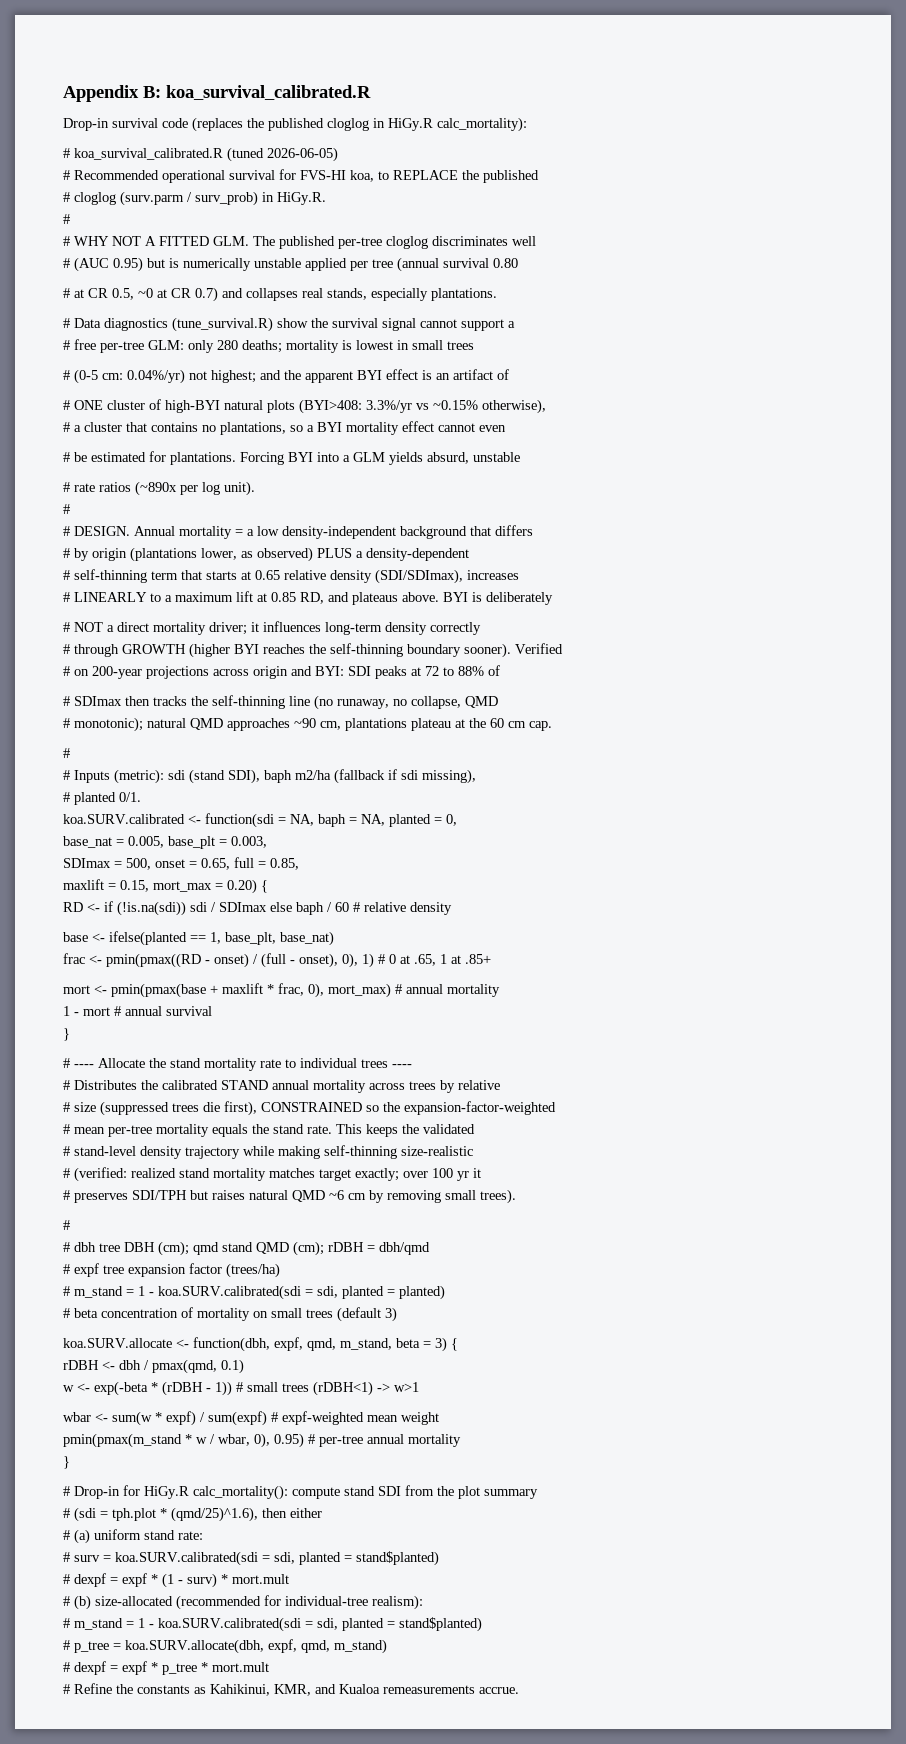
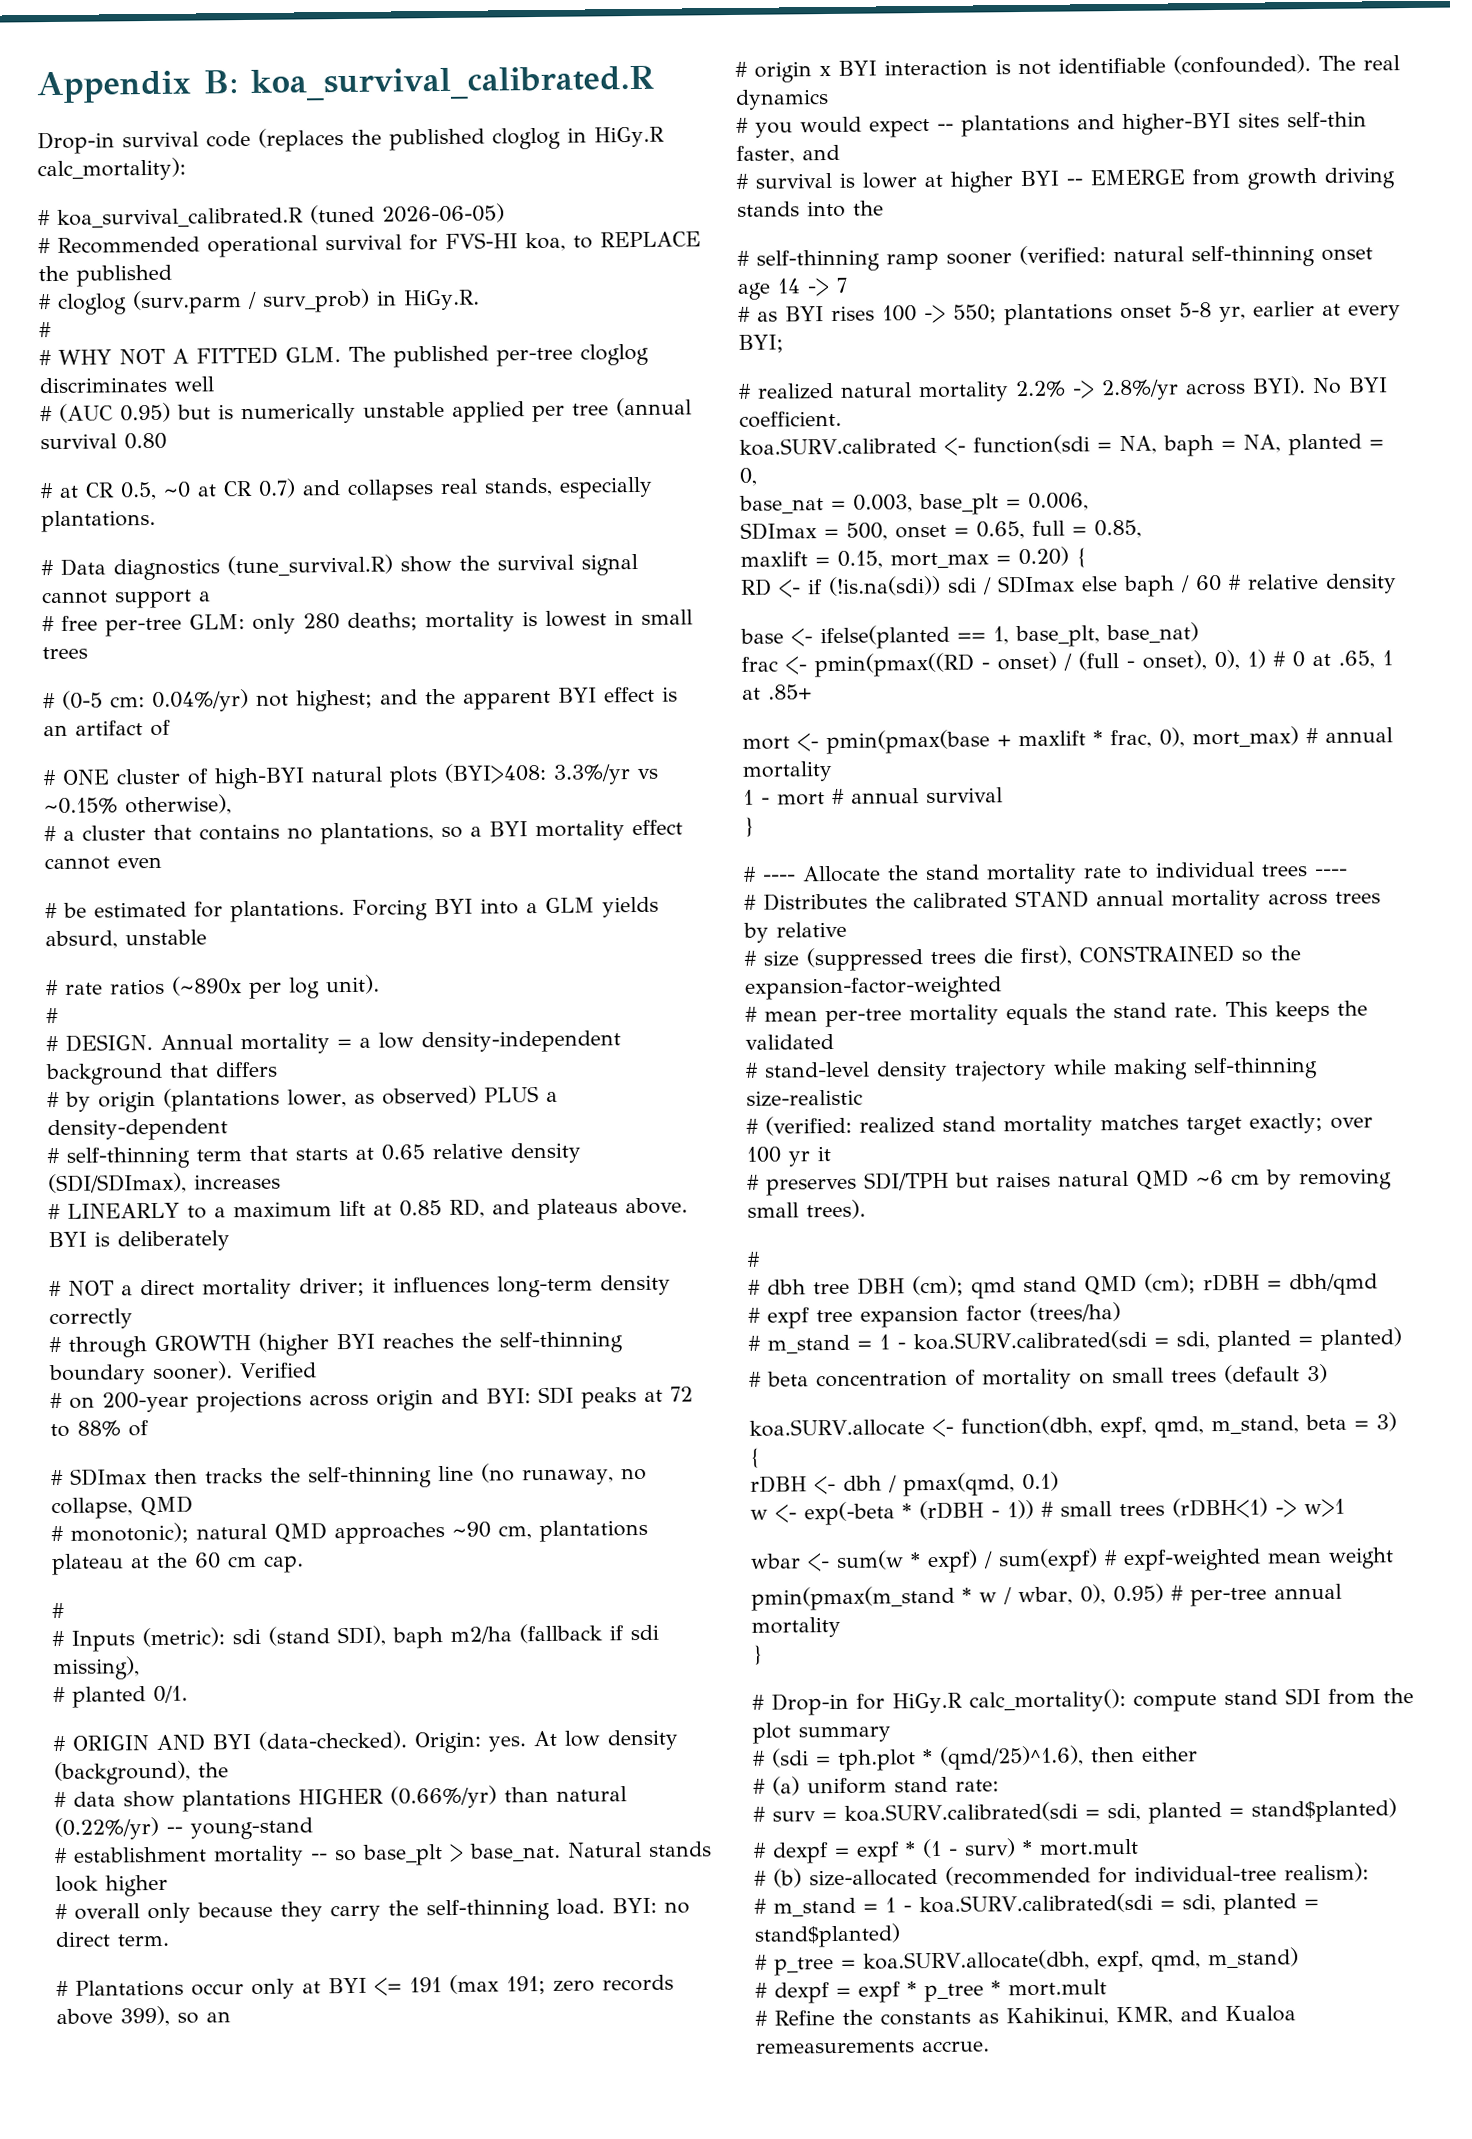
+ # ORIGIN AND BYI (data-checked). Origin: yes. At low density (background), the
+ # data show plantations HIGHER (0.66%/yr) than natural (0.22%/yr) -- young-stand
+ # establishment mortality -- so base_plt > base_nat. Natural stands look higher
+ # overall only because they carry the self-thinning load. BYI: no direct term.
+ # Plantations occur only at BYI <= 191 (max 191; zero records above 399), so an
+ # origin x BYI interaction is not identifiable (confounded). The real dynamics
+ # you would expect -- plantations and higher-BYI sites self-thin faster, and
+ # survival is lower at higher BYI -- EMERGE from growth driving stands into the
+ # self-thinning ramp sooner (verified: natural self-thinning onset age 14 -> 7
+ # as BYI rises 100 -> 550; plantations onset 5-8 yr, earlier at every BYI;
+ # realized natural mortality 2.2% -> 2.8%/yr across BYI). No BYI coefficient.
- base_nat = 0.005, base_plt = 0.003,
+ base_nat = 0.003, base_plt = 0.006,

